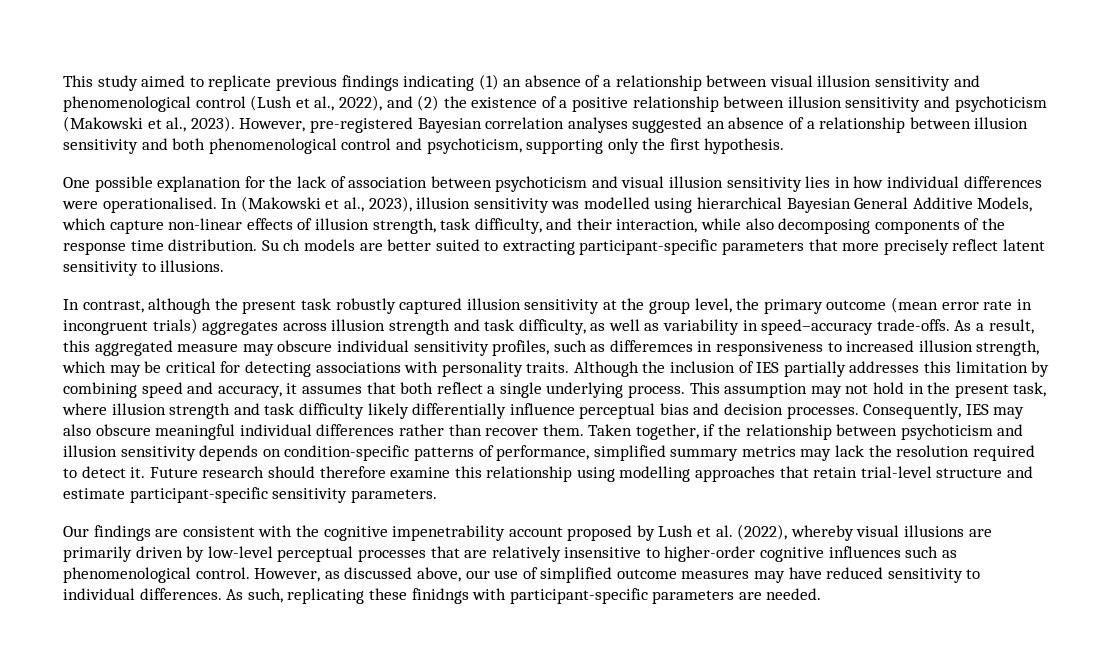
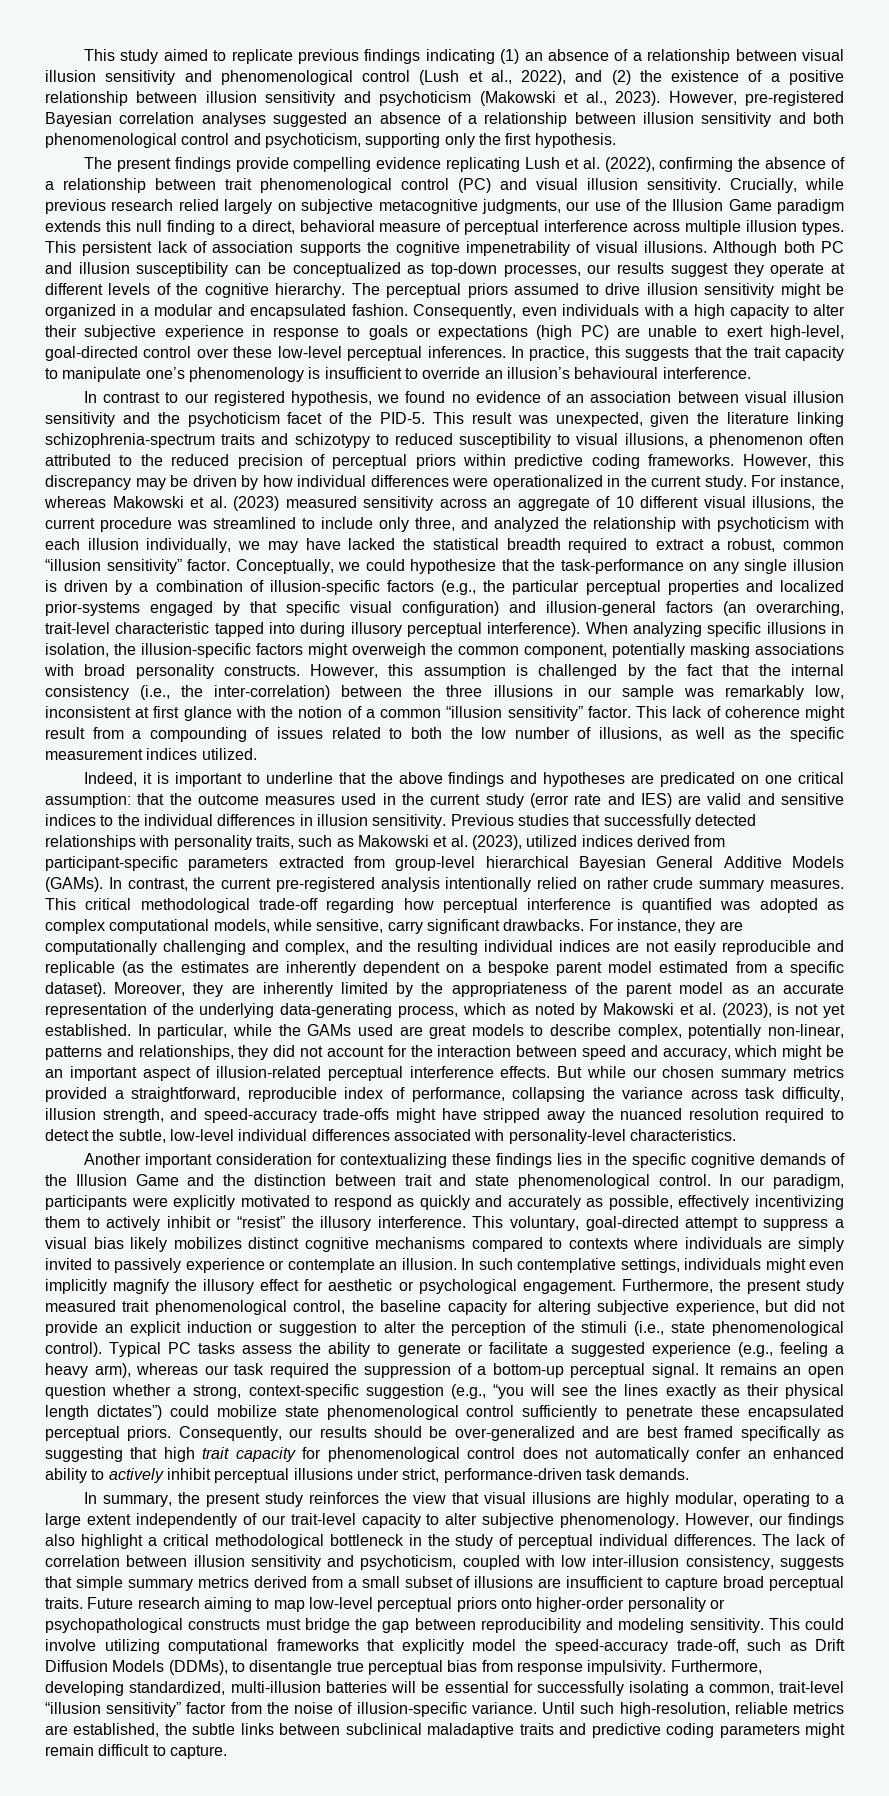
- One possible explanation for the lack of association between psychoticism and visual illusion sensitivity lies in how individual differences were operationalised. In (Makowski et al., 2023), illusion sensitivity was modelled using hierarchical Bayesian General Additive Models, which capture non-linear effects of illusion strength, task difficulty, and their interaction, while also decomposing components of the response time distribution. Su ch models are better suited to extracting participant-specific parameters that more precisely reflect latent sensitivity to illusions.
- In contrast, although the present task robustly captured illusion sensitivity at the group level, the primary outcome (mean error rate in incongruent trials) aggregates across illusion strength and task difficulty, as well as variability in speed–accuracy trade-offs. As a result, this aggregated measure may obscure individual sensitivity profiles, such as differemces in responsiveness to increased illusion strength, which may be critical for detecting associations with personality traits. Although the inclusion of IES partially addresses this limitation by combining speed and accuracy, it assumes that both reflect a single underlying process. This assumption may not hold in the present task, where illusion strength and task difficulty likely differentially influence perceptual bias and decision processes. Consequently, IES may also obscure meaningful individual differences rather than recover them. Taken together, if the relationship between psychoticism and illusion sensitivity depends on condition-specific patterns of performance, simplified summary metrics may lack the resolution required to detect it. Future research should therefore examine this relationship using modelling approaches that retain trial-level structure and estimate participant-specific sensitivity parameters.
- Our findings are consistent with the cognitive impenetrability account proposed by Lush et al. (2022), whereby visual illusions are primarily driven by low-level perceptual processes that are relatively insensitive to higher-order cognitive influences such as phenomenological control. However, as discussed above, our use of simplified outcome measures may have reduced sensitivity to individual differences. As such, replicating these finidngs with participant-specific parameters are needed.
+ The present findings provide compelling evidence replicating Lush et al. (2022), confirming the absence of a relationship between trait phenomenological control (PC) and visual illusion sensitivity. Crucially, while previous research relied largely on subjective metacognitive judgments, our use of the Illusion Game paradigm extends this null finding to a direct, behavioral measure of perceptual interference across multiple illusion types. This persistent lack of association supports the cognitive impenetrability of visual illusions. Although both PC and illusion susceptibility can be conceptualized as top-down processes, our results suggest they operate at different levels of the cognitive hierarchy. The perceptual priors assumed to drive illusion sensitivity might be organized in a modular and encapsulated fashion. Consequently, even individuals with a high capacity to alter their subjective experience in response to goals or expectations (high PC) are unable to exert high-level, goal-directed control over these low-level perceptual inferences. In practice, this suggests that the trait capacity to manipulate one’s phenomenology is insufficient to override an illusion’s behavioural interference.
+ In contrast to our registered hypothesis, we found no evidence of an association between visual illusion sensitivity and the psychoticism facet of the PID-5. This result was unexpected, given the literature linking schizophrenia-spectrum traits and schizotypy to reduced susceptibility to visual illusions, a phenomenon often attributed to the reduced precision of perceptual priors within predictive coding frameworks. However, this discrepancy may be driven by how individual differences were operationalized in the current study. For instance, whereas Makowski et al. (2023) measured sensitivity across an aggregate of 10 different visual illusions, the current procedure was streamlined to include only three, and analyzed the relationship with psychoticism with each illusion individually, we may have lacked the statistical breadth required to extract a robust, common “illusion sensitivity” factor. Conceptually, we could hypothesize that the task-performance on any single illusion is driven by a combination of illusion-specific factors (e.g., the particular perceptual properties and localized prior-systems engaged by that specific visual configuration) and illusion-general factors (an overarching, trait-level characteristic tapped into during illusory perceptual interference). When analyzing specific illusions in isolation, the illusion-specific factors might overweigh the common component, potentially masking associations with broad personality constructs. However, this assumption is challenged by the fact that the internal consistency (i.e., the inter-correlation) between the three illusions in our sample was remarkably low, inconsistent at first glance with the notion of a common “illusion sensitivity” factor. This lack of coherence might result from a compounding of issues related to both the low number of illusions, as well as the specific measurement indices utilized.
+ Indeed, it is important to underline that the above findings and hypotheses are predicated on one critical assumption: that the outcome measures used in the current study (error rate and IES) are valid and sensitive indices to the individual differences in illusion sensitivity. Previous studies that successfully detected relationships with personality traits, such as Makowski et al. (2023), utilized indices derived from participant-specific parameters extracted from group-level hierarchical Bayesian General Additive Models (GAMs). In contrast, the current pre-registered analysis intentionally relied on rather crude summary measures. This critical methodological trade-off regarding how perceptual interference is quantified was adopted as complex computational models, while sensitive, carry significant drawbacks. For instance, they are computationally challenging and complex, and the resulting individual indices are not easily reproducible and replicable (as the estimates are inherently dependent on a bespoke parent model estimated from a specific dataset). Moreover, they are inherently limited by the appropriateness of the parent model as an accurate representation of the underlying data-generating process, which as noted by Makowski et al. (2023), is not yet established. In particular, while the GAMs used are great models to describe complex, potentially non-linear, patterns and relationships, they did not account for the interaction between speed and accuracy, which might be an important aspect of illusion-related perceptual interference effects. But while our chosen summary metrics provided a straightforward, reproducible index of performance, collapsing the variance across task difficulty, illusion strength, and speed-accuracy trade-offs might have stripped away the nuanced resolution required to detect the subtle, low-level individual differences associated with personality-level characteristics.
+ Another important consideration for contextualizing these findings lies in the specific cognitive demands of the Illusion Game and the distinction between trait and state phenomenological control. In our paradigm, participants were explicitly motivated to respond as quickly and accurately as possible, effectively incentivizing them to actively inhibit or “resist” the illusory interference. This voluntary, goal-directed attempt to suppress a visual bias likely mobilizes distinct cognitive mechanisms compared to contexts where individuals are simply invited to passively experience or contemplate an illusion. In such contemplative settings, individuals might even implicitly magnify the illusory effect for aesthetic or psychological engagement. Furthermore, the present study measured trait phenomenological control, the baseline capacity for altering subjective experience, but did not provide an explicit induction or suggestion to alter the perception of the stimuli (i.e., state phenomenological control). Typical PC tasks assess the ability to generate or facilitate a suggested experience (e.g., feeling a heavy arm), whereas our task required the suppression of a bottom-up perceptual signal. It remains an open question whether a strong, context-specific suggestion (e.g., “you will see the lines exactly as their physical length dictates”) could mobilize state phenomenological control sufficiently to penetrate these encapsulated perceptual priors. Consequently, our results should be over-generalized and are best framed specifically as suggesting that high trait capacity for phenomenological control does not automatically confer an enhanced ability to actively inhibit perceptual illusions under strict, performance-driven task demands.
+ In summary, the present study reinforces the view that visual illusions are highly modular, operating to a large extent independently of our trait-level capacity to alter subjective phenomenology. However, our findings also highlight a critical methodological bottleneck in the study of perceptual individual differences. The lack of correlation between illusion sensitivity and psychoticism, coupled with low inter-illusion consistency, suggests that simple summary metrics derived from a small subset of illusions are insufficient to capture broad perceptual traits. Future research aiming to map low-level perceptual priors onto higher-order personality or psychopathological constructs must bridge the gap between reproducibility and modeling sensitivity. This could involve utilizing computational frameworks that explicitly model the speed-accuracy trade-off, such as Drift Diffusion Models (DDMs), to disentangle true perceptual bias from response impulsivity. Furthermore, developing standardized, multi-illusion batteries will be essential for successfully isolating a common, trait-level “illusion sensitivity” factor from the noise of illusion-specific variance. Until such high-resolution, reliable metrics are established, the subtle links between subclinical maladaptive traits and predictive coding parameters might remain difficult to capture.

